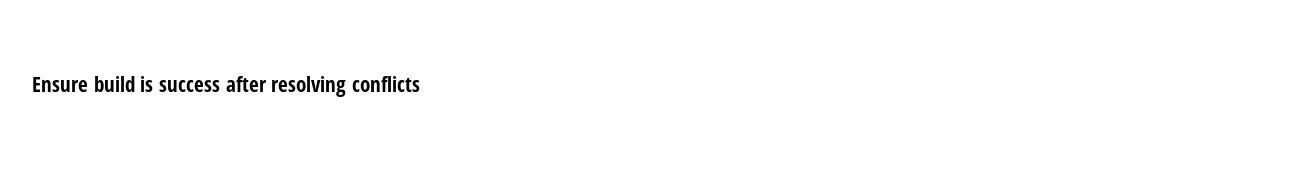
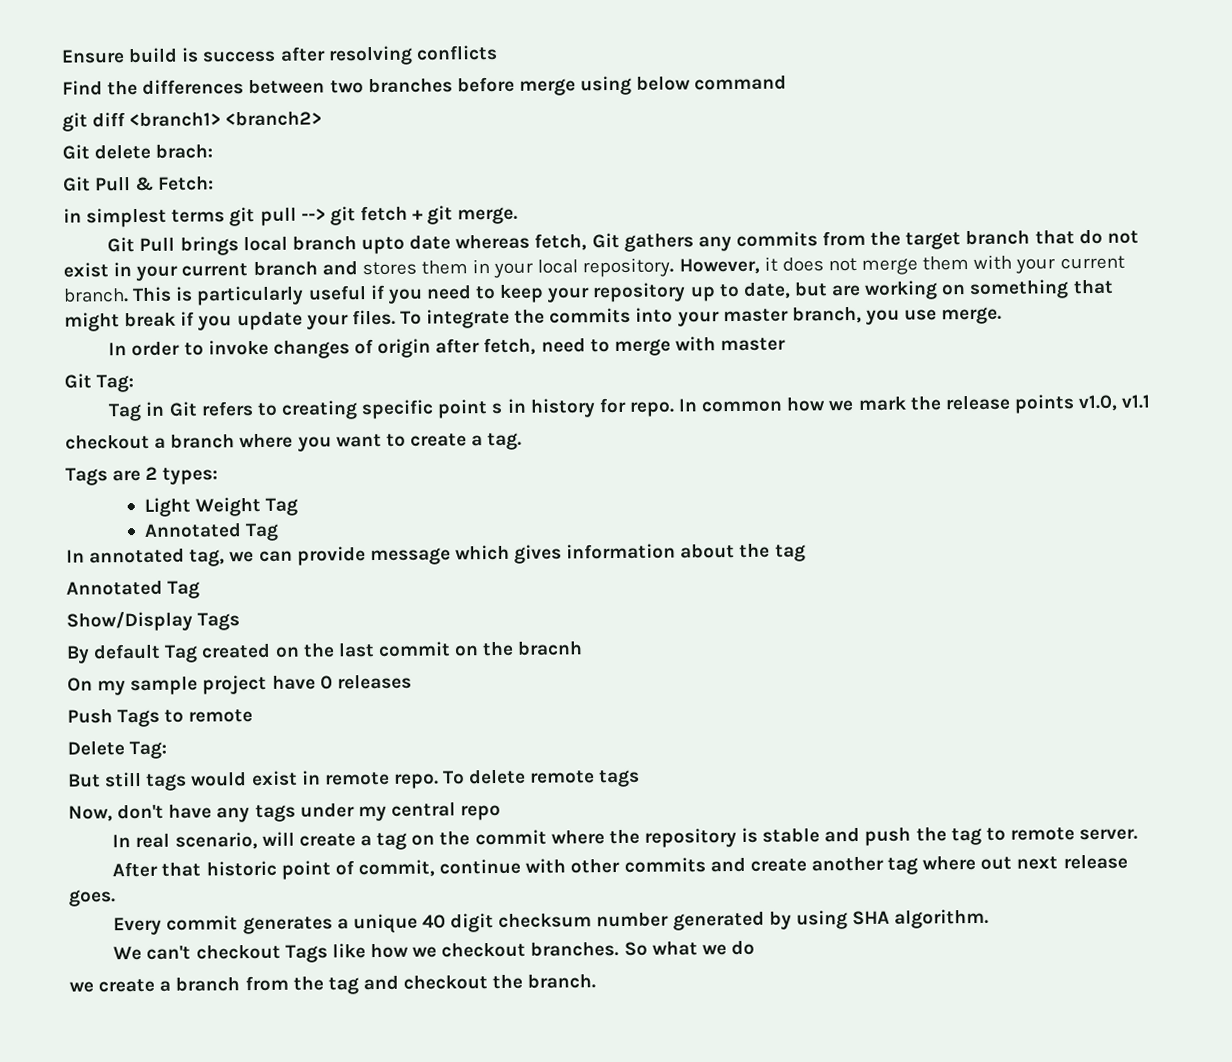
+ Find the differences between two branches before merge using below command
+ git diff <branch1> <branch2>
+ Git delete brach:
+ Git Pull & Fetch:
+ in simplest terms git pull --> git fetch + git merge.
+ Git Pull brings local branch upto date whereas fetch, Git gathers any commits from the target branch that do not exist in your current branch and stores them in your local repository. However, it does not merge them with your current branch. This is particularly useful if you need to keep your repository up to date, but are working on something that might break if you update your files. To integrate the commits into your master branch, you use merge.
+ In order to invoke changes of origin after fetch, need to merge with master
+ Git Tag:
+ Tag in Git refers to creating specific point s in history for repo. In common how we mark the release points v1.0, v1.1
+ checkout a branch where you want to create a tag.
+ Tags are 2 types:
+ Light Weight Tag
+ Annotated Tag
+ In annotated tag, we can provide message which gives information about the tag
+ Annotated Tag
+ Show/Display Tags
+ By default Tag created on the last commit on the bracnh
+ On my sample project have 0 releases
+ Push Tags to remote
+ Delete Tag:
+ But still tags would exist in remote repo. To delete remote tags
+ Now, don't have any tags under my central repo
+ In real scenario, will create a tag on the commit where the repository is stable and push the tag to remote server.
+ After that historic point of commit, continue with other commits and create another tag where out next release goes.
+ Every commit generates a unique 40 digit checksum number generated by using SHA algorithm.
+ We can't checkout Tags like how we checkout branches. So what we do
+ we create a branch from the tag and checkout the branch.

